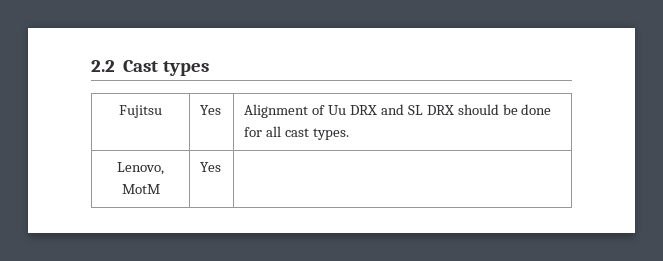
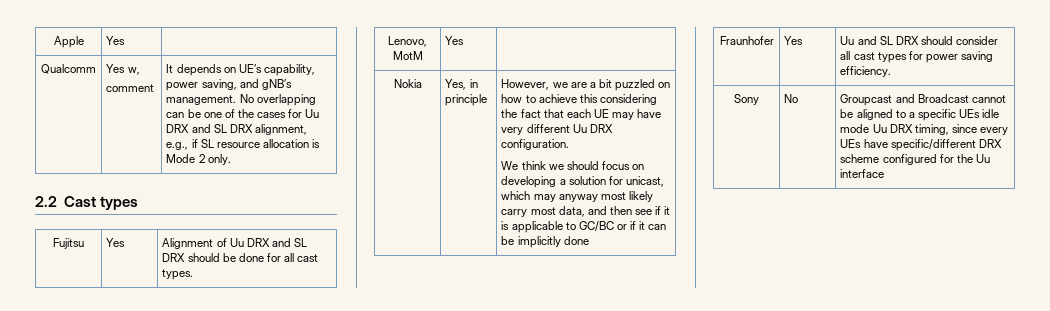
+ Apple | Yes |
+ Qualcomm | Yes w,
+ comment | It depends on UE’s capability, power saving, and gNB’s management. No overlapping can be one of the cases for Uu DRX and SL DRX alignment, e.g., if SL resource allocation is Mode 2 only.
+ Nokia | Yes, in principle | However, we are a bit puzzled on how to achieve this considering the fact that each UE may have very different Uu DRX configuration.
+ We think we should focus on developing a solution for unicast, which may anyway most likely carry most data, and then see if it is applicable to GC/BC or if it can be implicitly done
+ Fraunhofer | Yes | Uu and SL DRX should consider all cast types for power saving efficiency.
+ Sony | No | Groupcast and Broadcast cannot be aligned to a specific UEs idle mode Uu DRX timing, since every UEs have specific/different DRX scheme configured for the Uu interface

